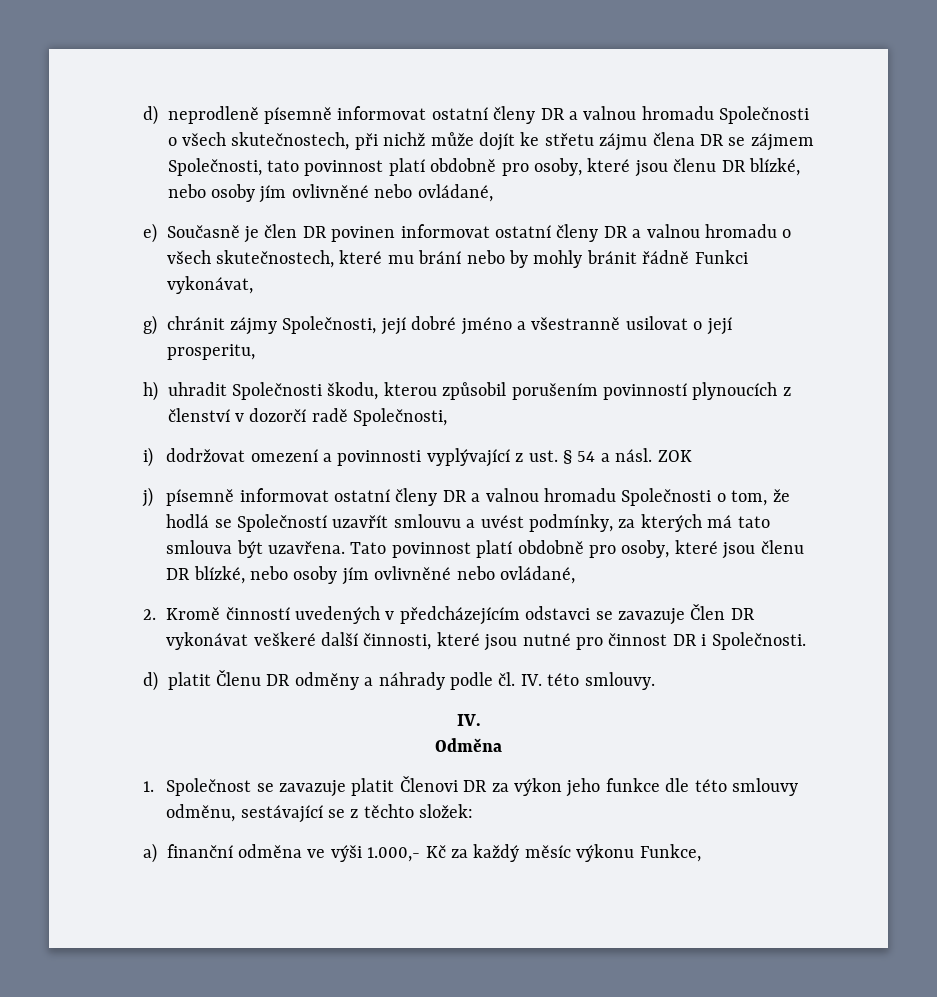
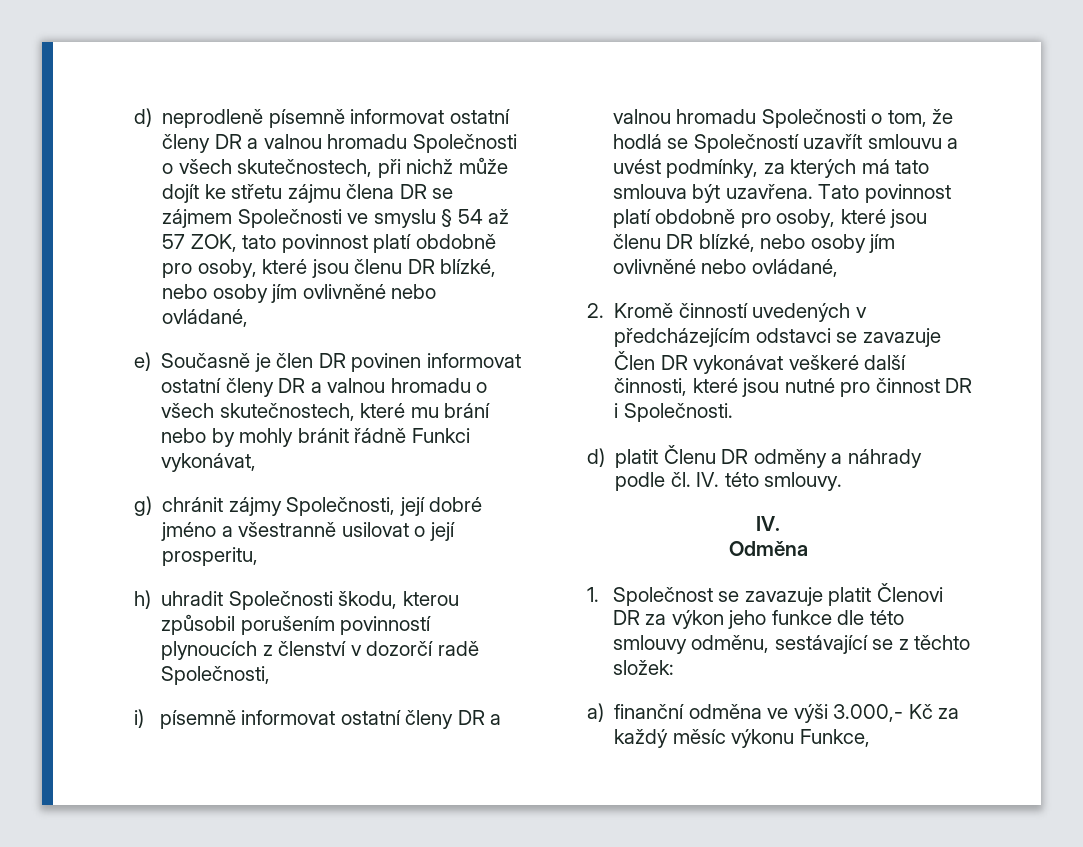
- d) neprodleně písemně informovat ostatní členy DR a valnou hromadu Společnosti o všech skutečnostech, při nichž může dojít ke střetu zájmu člena DR se zájmem Společnosti, tato povinnost platí obdobně pro osoby, které jsou členu DR blízké, nebo osoby jím ovlivněné nebo ovládané,
+ d) neprodleně písemně informovat ostatní členy DR a valnou hromadu Společnosti o všech skutečnostech, při nichž může dojít ke střetu zájmu člena DR se zájmem Společnosti ve smyslu § 54 až 57 ZOK, tato povinnost platí obdobně pro osoby, které jsou členu DR blízké, nebo osoby jím ovlivněné nebo ovládané,
- i) dodržovat omezení a povinnosti vyplývající z ust. § 54 a násl. ZOK
- j) písemně informovat ostatní členy DR a valnou hromadu Společnosti o tom, že hodlá se Společností uzavřít smlouvu a uvést podmínky, za kterých má tato smlouva být uzavřena.
+ i) písemně informovat ostatní členy DR a valnou hromadu Společnosti o tom, že hodlá se Společností uzavřít smlouvu a uvést podmínky, za kterých má tato smlouva být uzavřena.
- a) finanční odměna ve výši 1.000,- Kč za každý měsíc výkonu Funkce,
+ a) finanční odměna ve výši 3.000,- Kč za každý měsíc výkonu Funkce,

